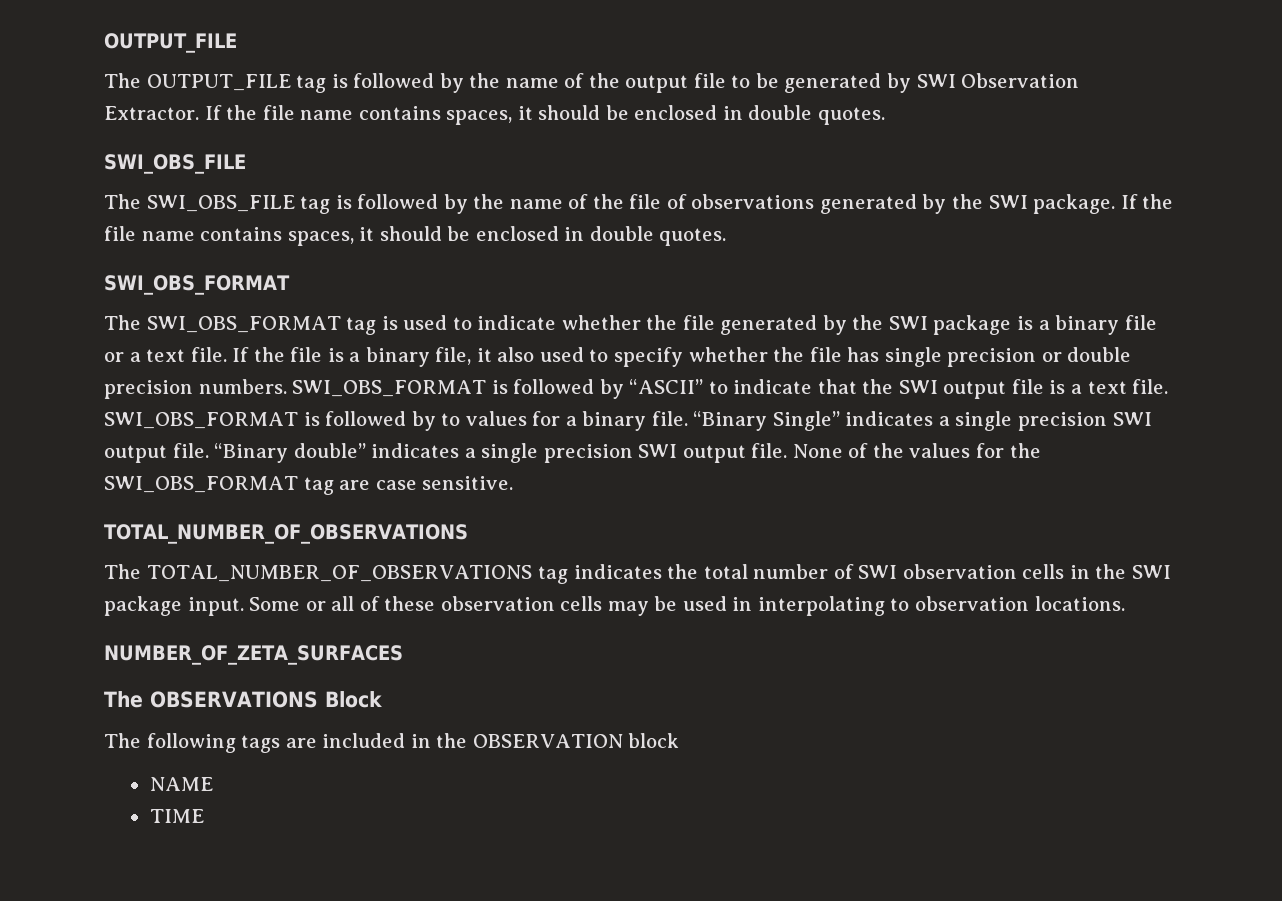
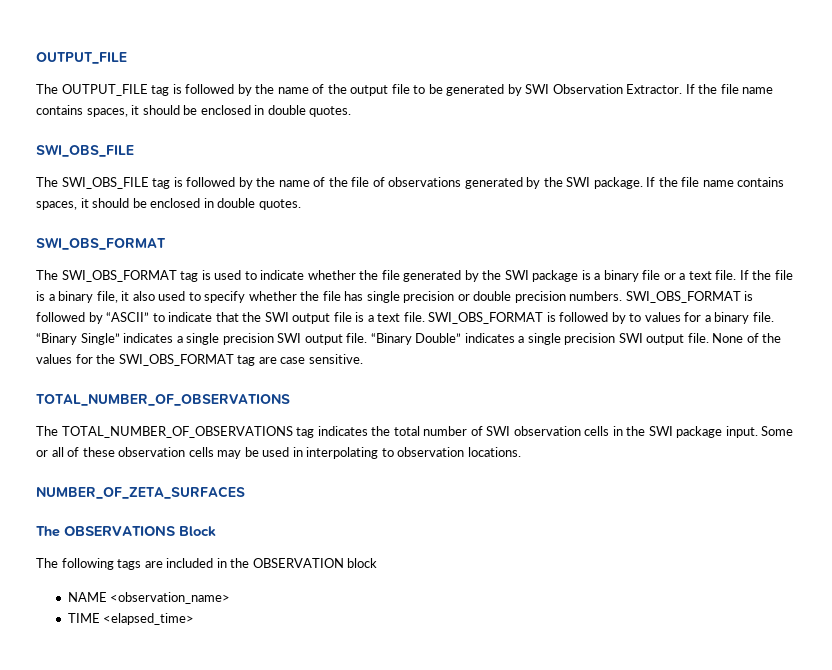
- “Binary double” indicates a single precision SWI output file.
+ “Binary Double” indicates a single precision SWI output file.
- NAME
+ NAME <observation_name>
- TIME
+ TIME <elapsed_time>

